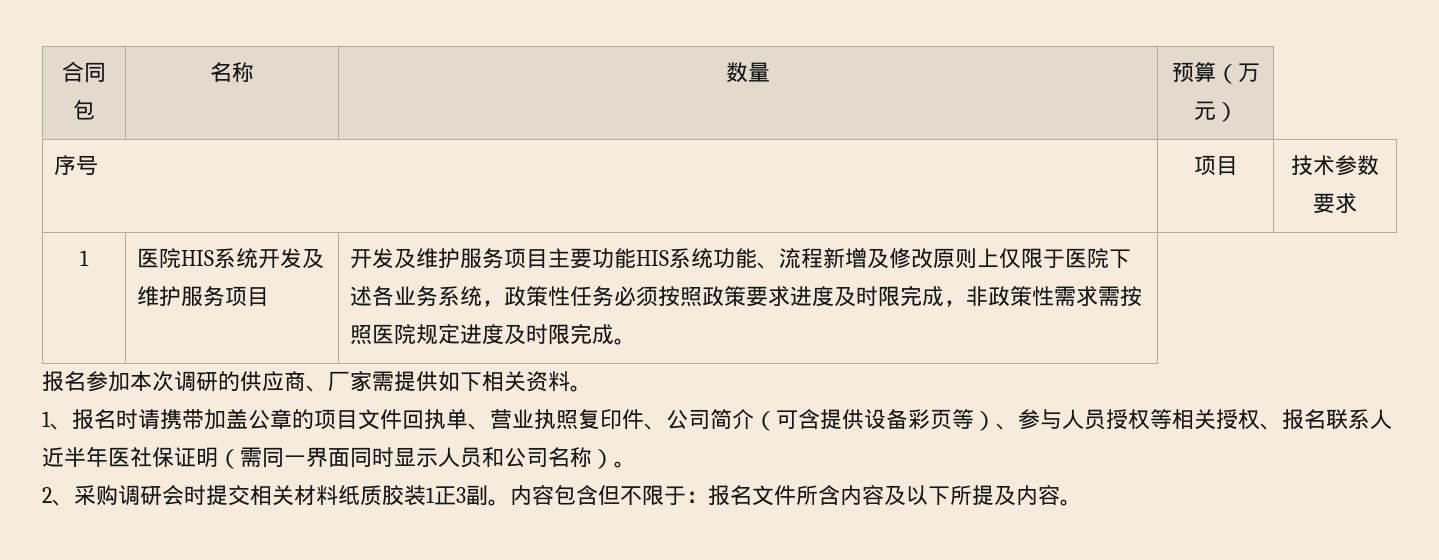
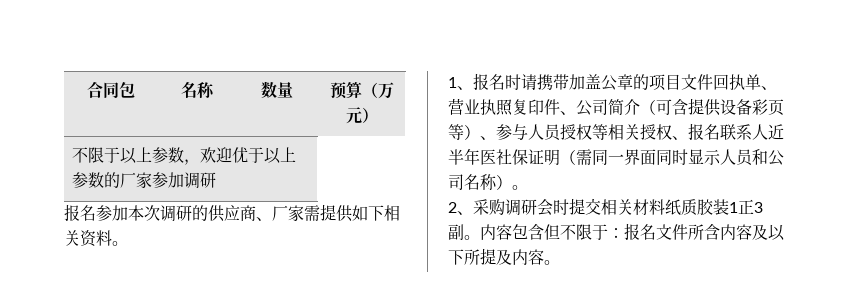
- 序号 | 项目 | 技术参数要求
- 1 | 医院HIS系统开发及维护服务项目 | 开发及维护服务项目主要功能HIS系统功能、流程新增及修改原则上仅限于医院下述各业务系统，政策性任务必须按照政策要求进度及时限完成，非政策性需求需按照医院规定进度及时限完成。
+ 不限于以上参数，欢迎优于以上参数的厂家参加调研

